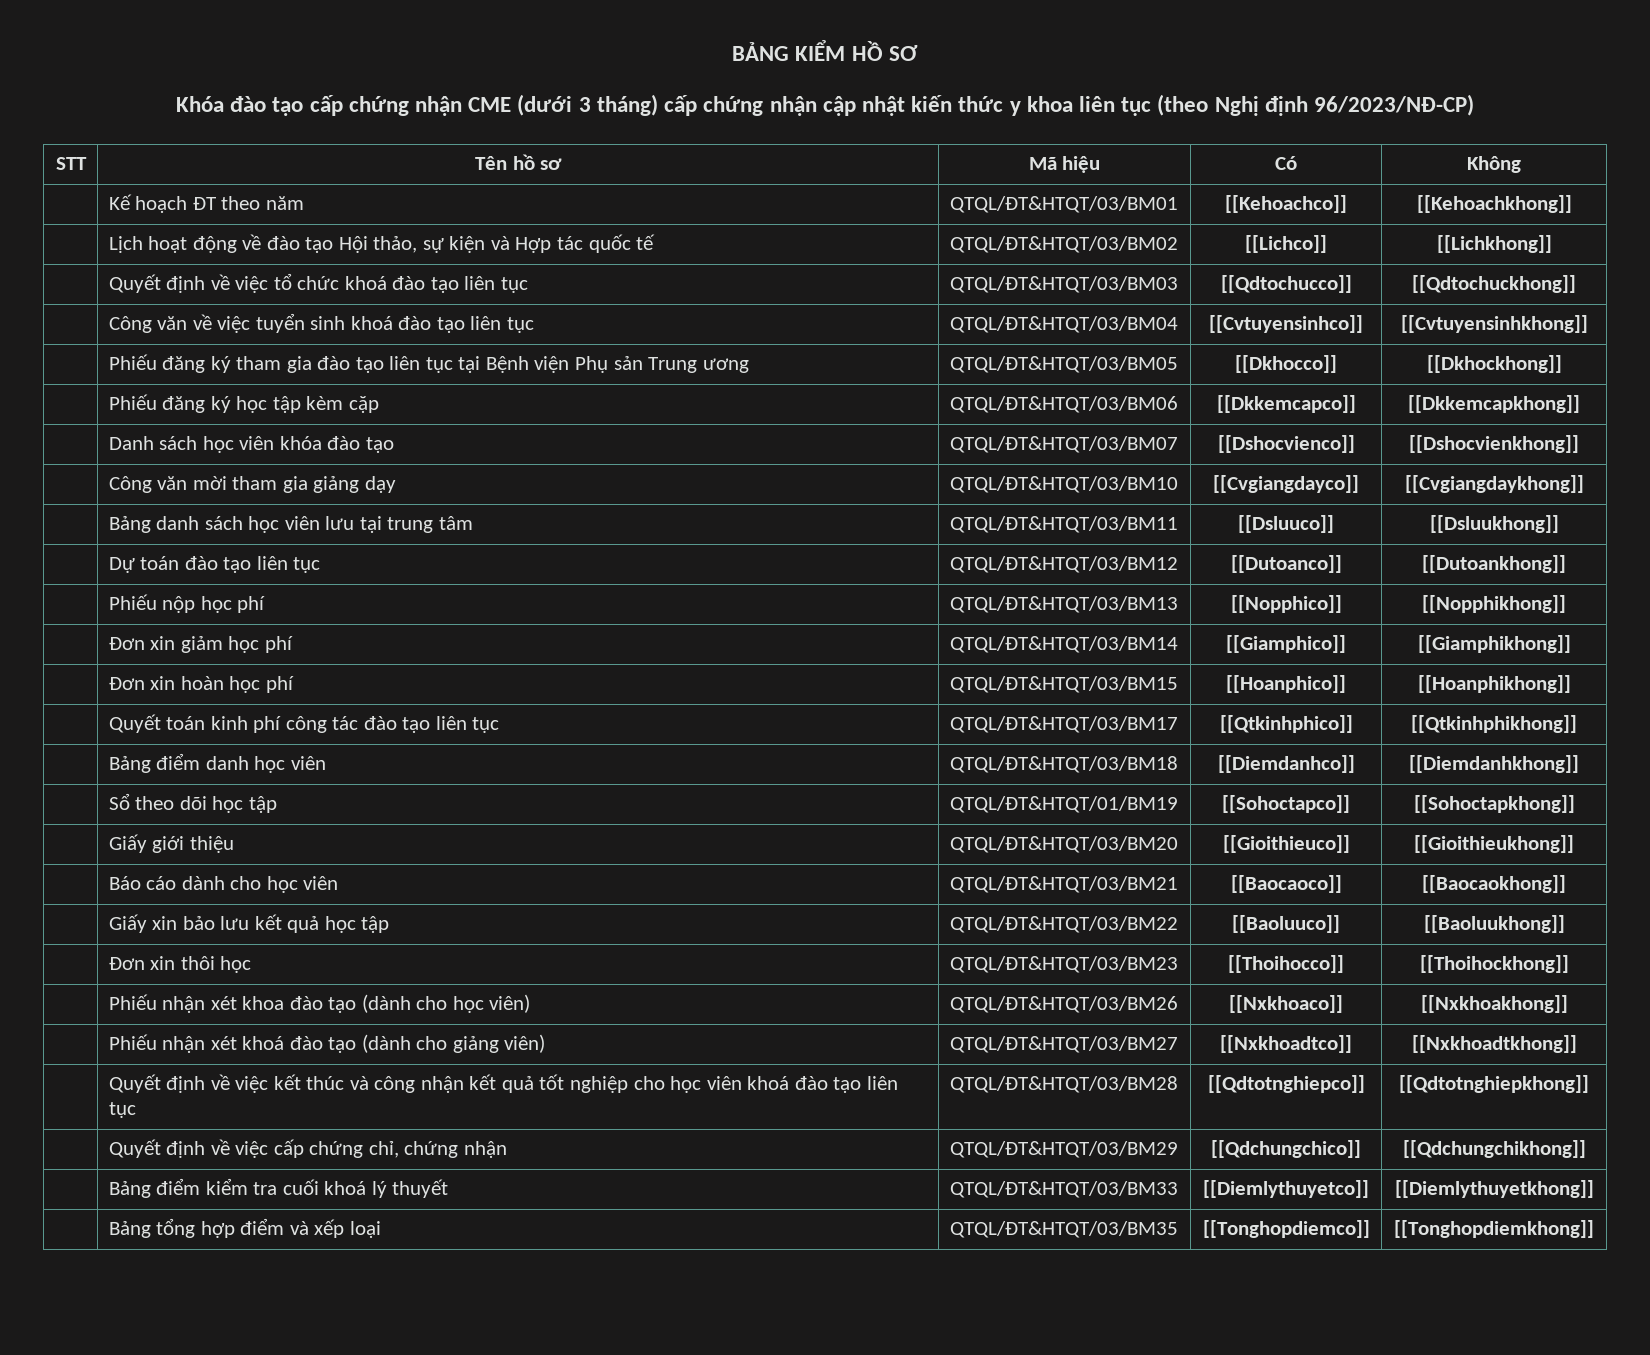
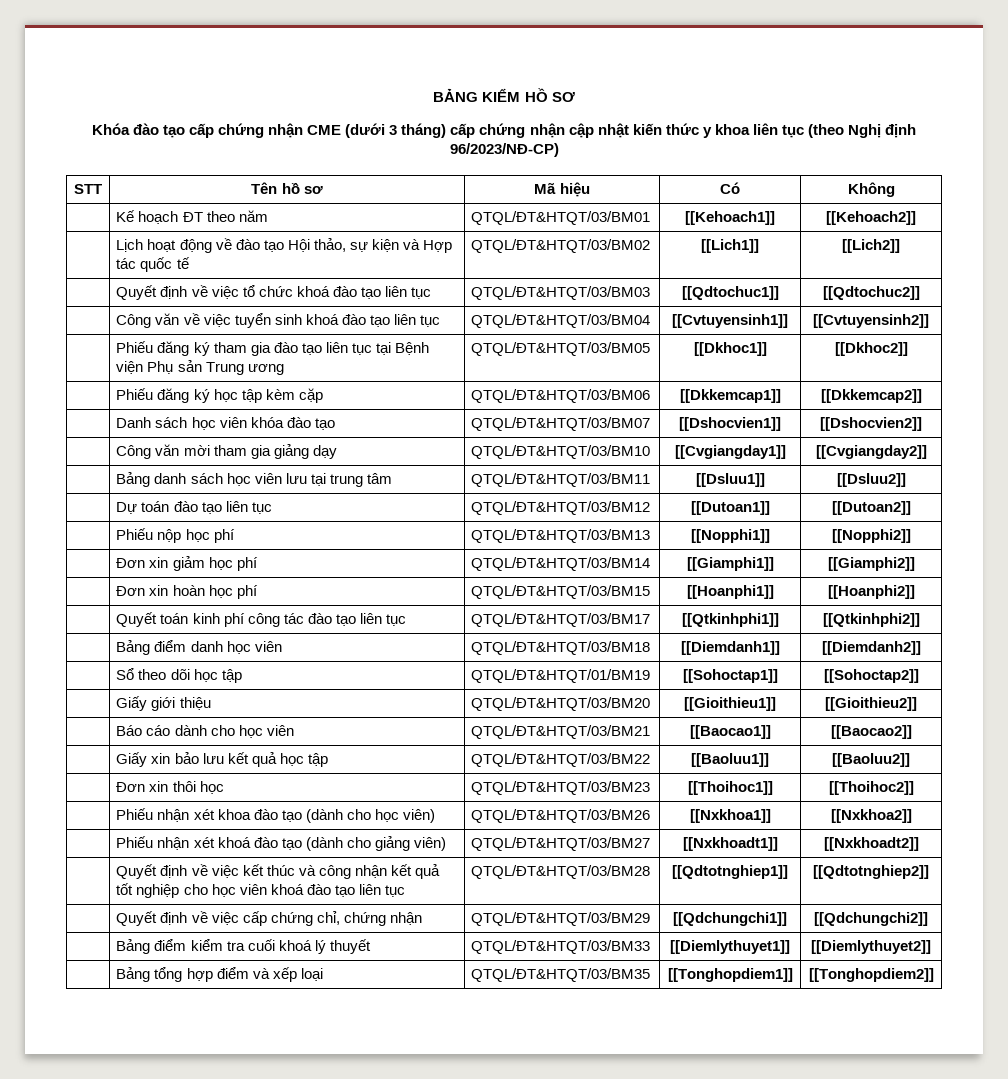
- | Kế hoạch ĐT theo năm | QTQL/ĐT&HTQT/03/BM01 | [[Kehoachco]] | [[Kehoachkhong]]
+ | Kế hoạch ĐT theo năm | QTQL/ĐT&HTQT/03/BM01 | [[Kehoach1]] | [[Kehoach2]]
- | Lịch hoạt động về đào tạo Hội thảo, sự kiện và Hợp tác quốc tế | QTQL/ĐT&HTQT/03/BM02 | [[Lichco]] | [[Lichkhong]]
+ | Lịch hoạt động về đào tạo Hội thảo, sự kiện và Hợp tác quốc tế | QTQL/ĐT&HTQT/03/BM02 | [[Lich1]] | [[Lich2]]
- | Quyết định về việc tổ chức khoá đào tạo liên tục | QTQL/ĐT&HTQT/03/BM03 | [[Qdtochucco]] | [[Qdtochuckhong]]
+ | Quyết định về việc tổ chức khoá đào tạo liên tục | QTQL/ĐT&HTQT/03/BM03 | [[Qdtochuc1]] | [[Qdtochuc2]]
- | Công văn về việc tuyển sinh khoá đào tạo liên tục | QTQL/ĐT&HTQT/03/BM04 | [[Cvtuyensinhco]] | [[Cvtuyensinhkhong]]
+ | Công văn về việc tuyển sinh khoá đào tạo liên tục | QTQL/ĐT&HTQT/03/BM04 | [[Cvtuyensinh1]] | [[Cvtuyensinh2]]
- | Phiếu đăng ký tham gia đào tạo liên tục tại Bệnh viện Phụ sản Trung ương | QTQL/ĐT&HTQT/03/BM05 | [[Dkhocco]] | [[Dkhockhong]]
+ | Phiếu đăng ký tham gia đào tạo liên tục tại Bệnh viện Phụ sản Trung ương | QTQL/ĐT&HTQT/03/BM05 | [[Dkhoc1]] | [[Dkhoc2]]
- | Phiếu đăng ký học tập kèm cặp | QTQL/ĐT&HTQT/03/BM06 | [[Dkkemcapco]] | [[Dkkemcapkhong]]
+ | Phiếu đăng ký học tập kèm cặp | QTQL/ĐT&HTQT/03/BM06 | [[Dkkemcap1]] | [[Dkkemcap2]]
- | Danh sách học viên khóa đào tạo | QTQL/ĐT&HTQT/03/BM07 | [[Dshocvienco]] | [[Dshocvienkhong]]
+ | Danh sách học viên khóa đào tạo | QTQL/ĐT&HTQT/03/BM07 | [[Dshocvien1]] | [[Dshocvien2]]
- | Công văn mời tham gia giảng dạy | QTQL/ĐT&HTQT/03/BM10 | [[Cvgiangdayco]] | [[Cvgiangdaykhong]]
+ | Công văn mời tham gia giảng dạy | QTQL/ĐT&HTQT/03/BM10 | [[Cvgiangday1]] | [[Cvgiangday2]]
- | Bảng danh sách học viên lưu tại trung tâm | QTQL/ĐT&HTQT/03/BM11 | [[Dsluuco]] | [[Dsluukhong]]
+ | Bảng danh sách học viên lưu tại trung tâm | QTQL/ĐT&HTQT/03/BM11 | [[Dsluu1]] | [[Dsluu2]]
- | Dự toán đào tạo liên tục | QTQL/ĐT&HTQT/03/BM12 | [[Dutoanco]] | [[Dutoankhong]]
+ | Dự toán đào tạo liên tục | QTQL/ĐT&HTQT/03/BM12 | [[Dutoan1]] | [[Dutoan2]]
- | Phiếu nộp học phí | QTQL/ĐT&HTQT/03/BM13 | [[Nopphico]] | [[Nopphikhong]]
+ | Phiếu nộp học phí | QTQL/ĐT&HTQT/03/BM13 | [[Nopphi1]] | [[Nopphi2]]
- | Đơn xin giảm học phí | QTQL/ĐT&HTQT/03/BM14 | [[Giamphico]] | [[Giamphikhong]]
+ | Đơn xin giảm học phí | QTQL/ĐT&HTQT/03/BM14 | [[Giamphi1]] | [[Giamphi2]]
- | Đơn xin hoàn học phí | QTQL/ĐT&HTQT/03/BM15 | [[Hoanphico]] | [[Hoanphikhong]]
+ | Đơn xin hoàn học phí | QTQL/ĐT&HTQT/03/BM15 | [[Hoanphi1]] | [[Hoanphi2]]
- | Quyết toán kinh phí công tác đào tạo liên tục | QTQL/ĐT&HTQT/03/BM17 | [[Qtkinhphico]] | [[Qtkinhphikhong]]
+ | Quyết toán kinh phí công tác đào tạo liên tục | QTQL/ĐT&HTQT/03/BM17 | [[Qtkinhphi1]] | [[Qtkinhphi2]]
- | Bảng điểm danh học viên | QTQL/ĐT&HTQT/03/BM18 | [[Diemdanhco]] | [[Diemdanhkhong]]
+ | Bảng điểm danh học viên | QTQL/ĐT&HTQT/03/BM18 | [[Diemdanh1]] | [[Diemdanh2]]
- | Sổ theo dõi học tập | QTQL/ĐT&HTQT/01/BM19 | [[Sohoctapco]] | [[Sohoctapkhong]]
+ | Sổ theo dõi học tập | QTQL/ĐT&HTQT/01/BM19 | [[Sohoctap1]] | [[Sohoctap2]]
- | Giấy giới thiệu | QTQL/ĐT&HTQT/03/BM20 | [[Gioithieuco]] | [[Gioithieukhong]]
+ | Giấy giới thiệu | QTQL/ĐT&HTQT/03/BM20 | [[Gioithieu1]] | [[Gioithieu2]]
- | Báo cáo dành cho học viên | QTQL/ĐT&HTQT/03/BM21 | [[Baocaoco]] | [[Baocaokhong]]
+ | Báo cáo dành cho học viên | QTQL/ĐT&HTQT/03/BM21 | [[Baocao1]] | [[Baocao2]]
- | Giấy xin bảo lưu kết quả học tập | QTQL/ĐT&HTQT/03/BM22 | [[Baoluuco]] | [[Baoluukhong]]
+ | Giấy xin bảo lưu kết quả học tập | QTQL/ĐT&HTQT/03/BM22 | [[Baoluu1]] | [[Baoluu2]]
- | Đơn xin thôi học | QTQL/ĐT&HTQT/03/BM23 | [[Thoihocco]] | [[Thoihockhong]]
+ | Đơn xin thôi học | QTQL/ĐT&HTQT/03/BM23 | [[Thoihoc1]] | [[Thoihoc2]]
- | Phiếu nhận xét khoa đào tạo (dành cho học viên) | QTQL/ĐT&HTQT/03/BM26 | [[Nxkhoaco]] | [[Nxkhoakhong]]
+ | Phiếu nhận xét khoa đào tạo (dành cho học viên) | QTQL/ĐT&HTQT/03/BM26 | [[Nxkhoa1]] | [[Nxkhoa2]]
- | Phiếu nhận xét khoá đào tạo (dành cho giảng viên) | QTQL/ĐT&HTQT/03/BM27 | [[Nxkhoadtco]] | [[Nxkhoadtkhong]]
+ | Phiếu nhận xét khoá đào tạo (dành cho giảng viên) | QTQL/ĐT&HTQT/03/BM27 | [[Nxkhoadt1]] | [[Nxkhoadt2]]
- | Quyết định về việc kết thúc và công nhận kết quả tốt nghiệp cho học viên khoá đào tạo liên tục | QTQL/ĐT&HTQT/03/BM28 | [[Qdtotnghiepco]] | [[Qdtotnghiepkhong]]
+ | Quyết định về việc kết thúc và công nhận kết quả tốt nghiệp cho học viên khoá đào tạo liên tục | QTQL/ĐT&HTQT/03/BM28 | [[Qdtotnghiep1]] | [[Qdtotnghiep2]]
- | Quyết định về việc cấp chứng chỉ, chứng nhận | QTQL/ĐT&HTQT/03/BM29 | [[Qdchungchico]] | [[Qdchungchikhong]]
+ | Quyết định về việc cấp chứng chỉ, chứng nhận | QTQL/ĐT&HTQT/03/BM29 | [[Qdchungchi1]] | [[Qdchungchi2]]
- | Bảng điểm kiểm tra cuối khoá lý thuyết | QTQL/ĐT&HTQT/03/BM33 | [[Diemlythuyetco]] | [[Diemlythuyetkhong]]
+ | Bảng điểm kiểm tra cuối khoá lý thuyết | QTQL/ĐT&HTQT/03/BM33 | [[Diemlythuyet1]] | [[Diemlythuyet2]]
- | Bảng tổng hợp điểm và xếp loại | QTQL/ĐT&HTQT/03/BM35 | [[Tonghopdiemco]] | [[Tonghopdiemkhong]]
+ | Bảng tổng hợp điểm và xếp loại | QTQL/ĐT&HTQT/03/BM35 | [[Tonghopdiem1]] | [[Tonghopdiem2]]

